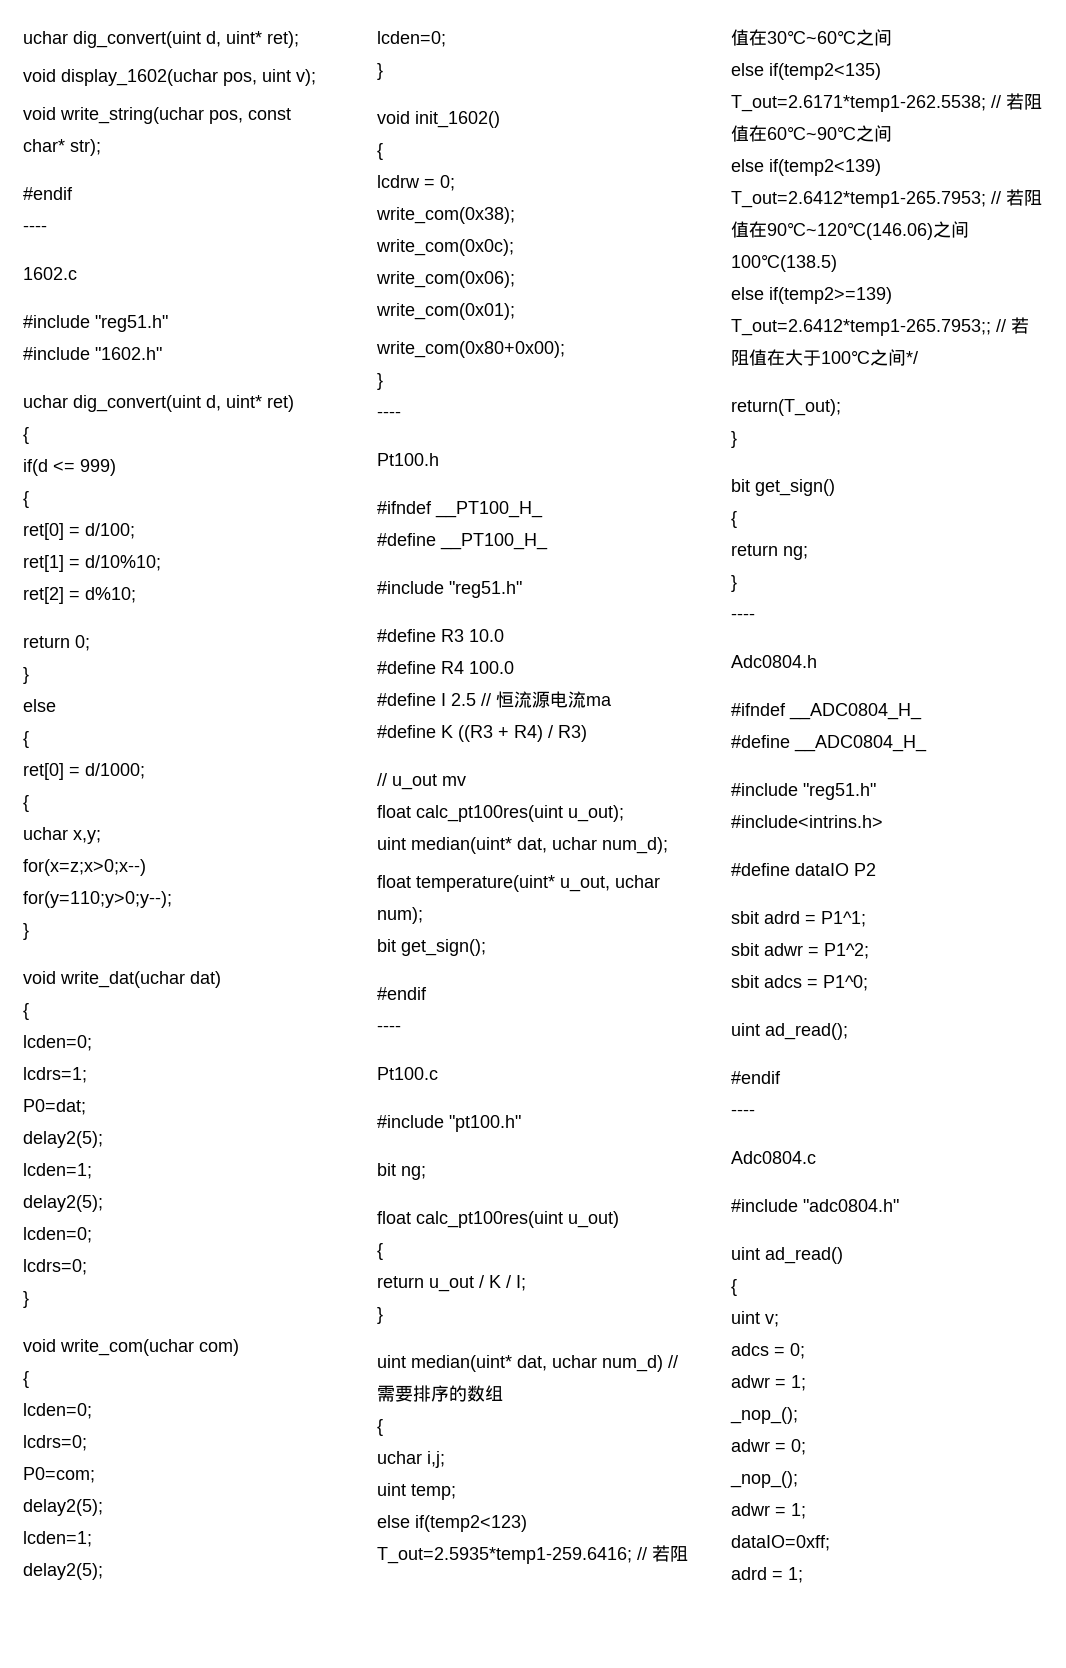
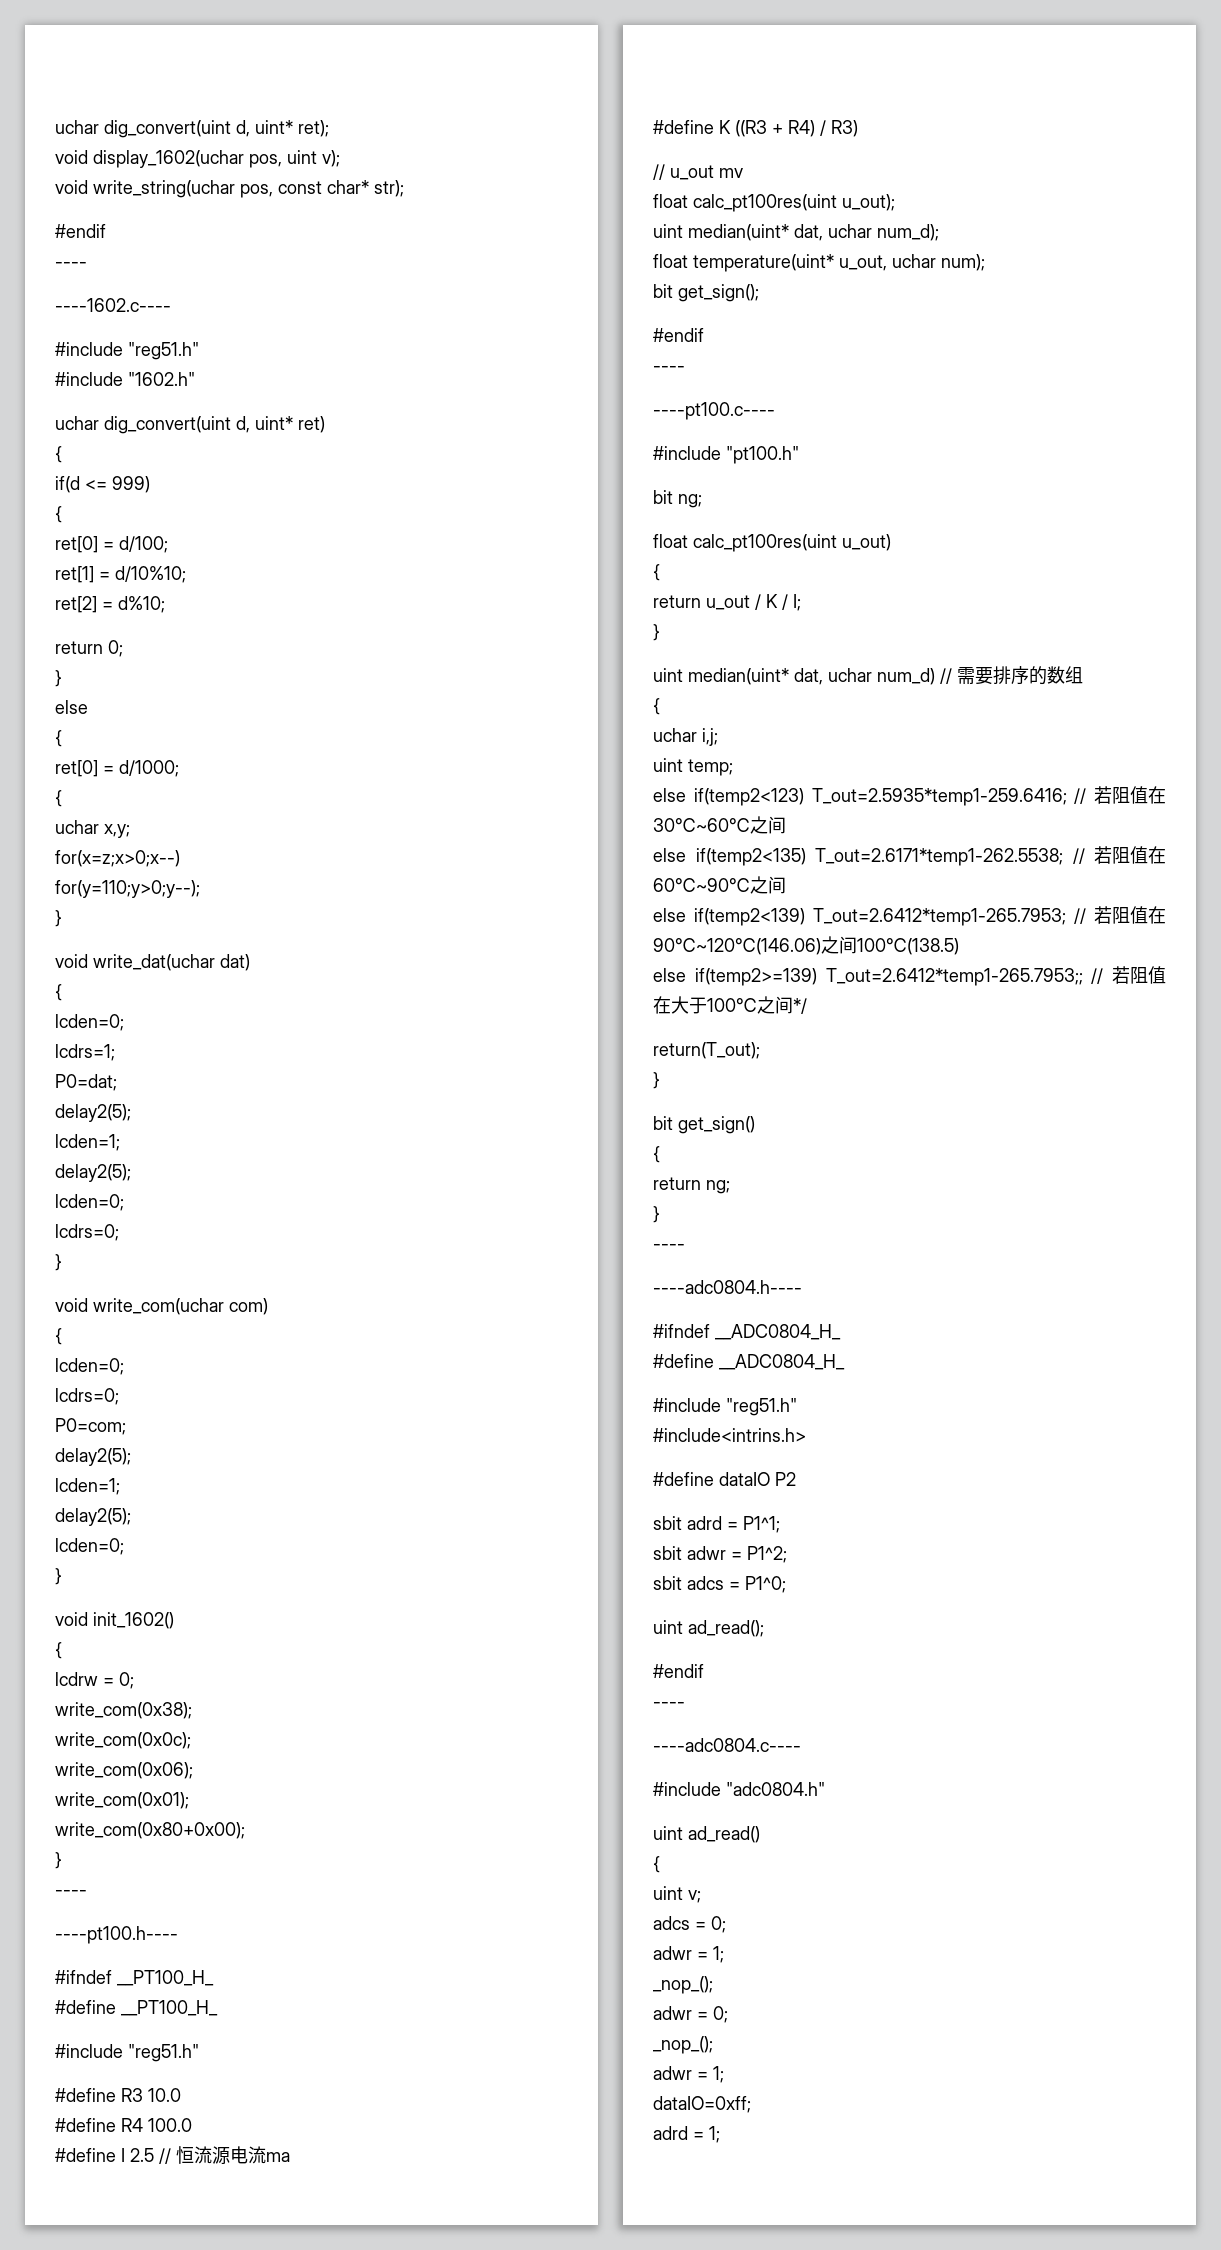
- 1602.c
+ ----1602.c----
- Pt100.h
+ ----pt100.h----
- Pt100.c
+ ----pt100.c----
- Adc0804.h
+ ----adc0804.h----
- Adc0804.c
+ ----adc0804.c----

